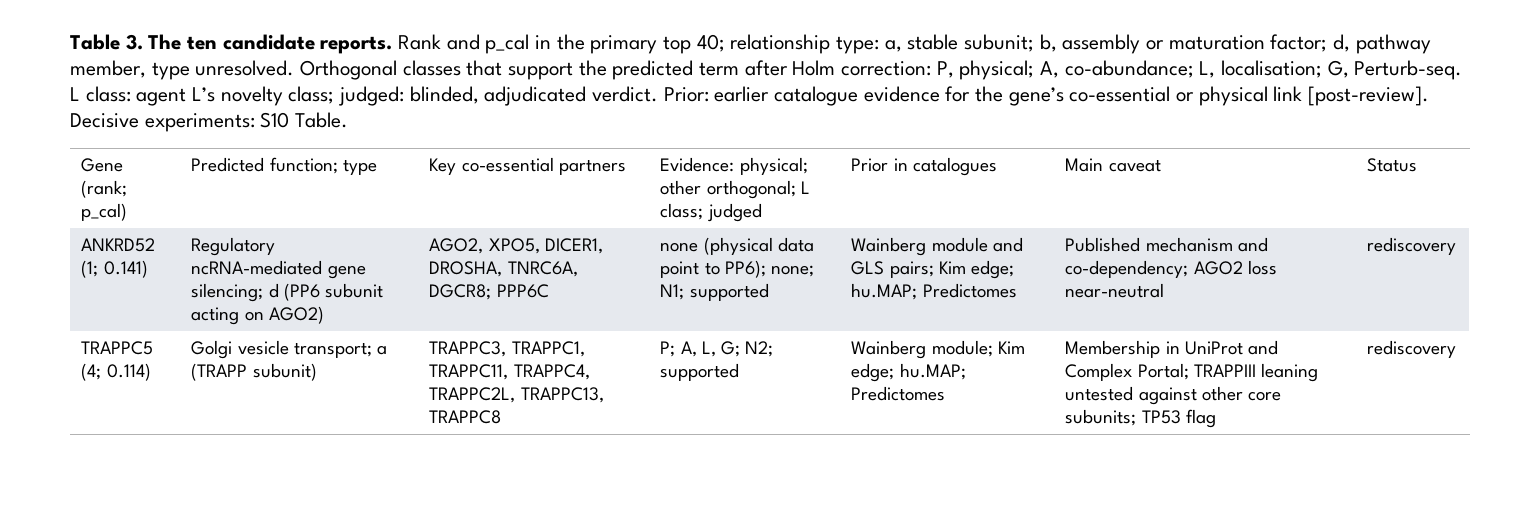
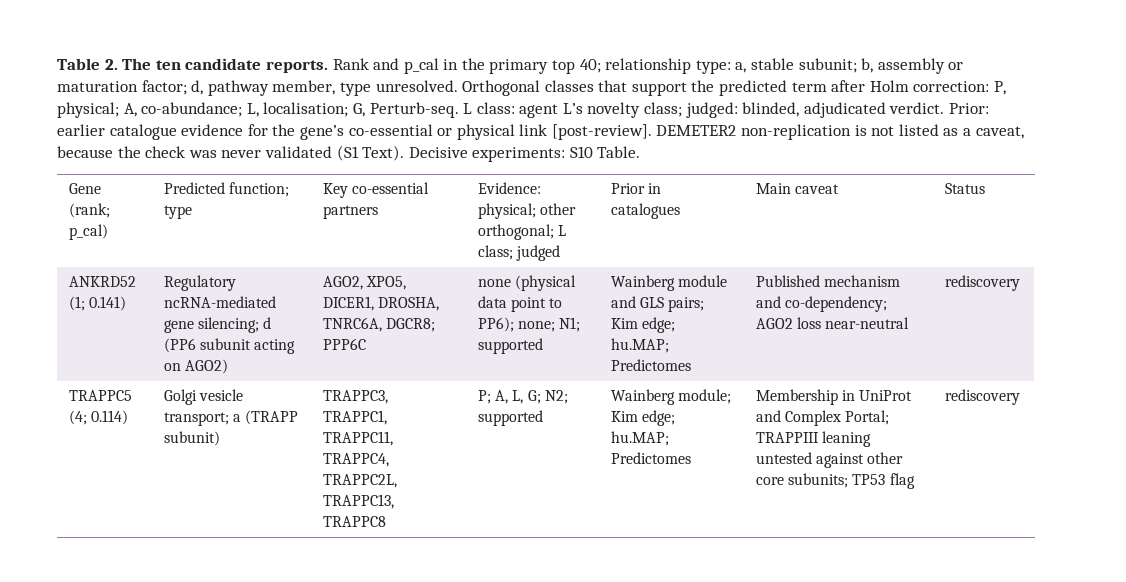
- Table 3. The ten candidate reports.
+ Table 2. The ten candidate reports.
+ DEMETER2 non-replication is not listed as a caveat, because the check was never validated (S1 Text).

